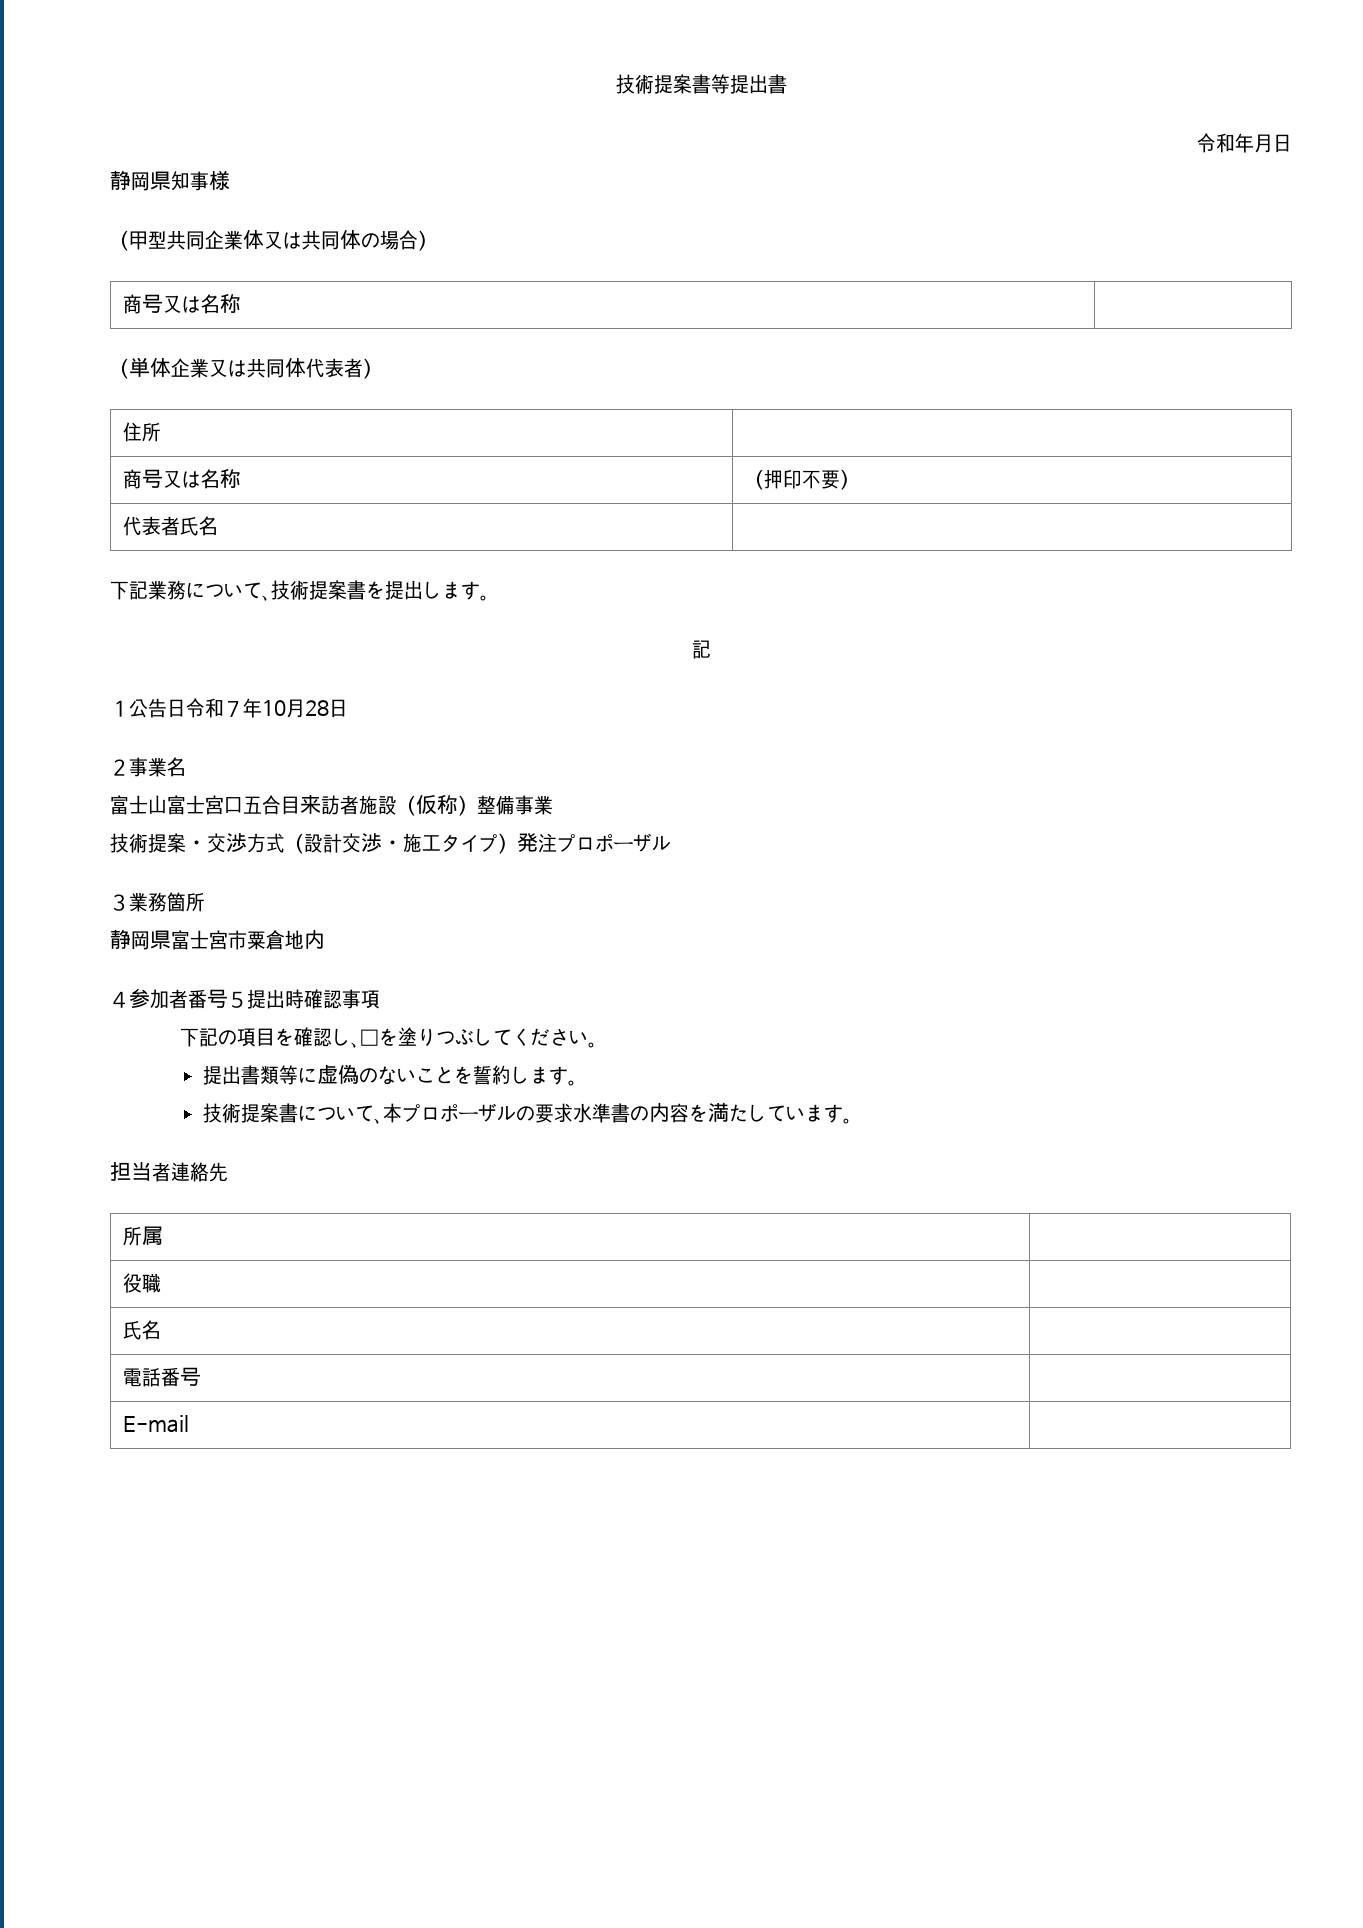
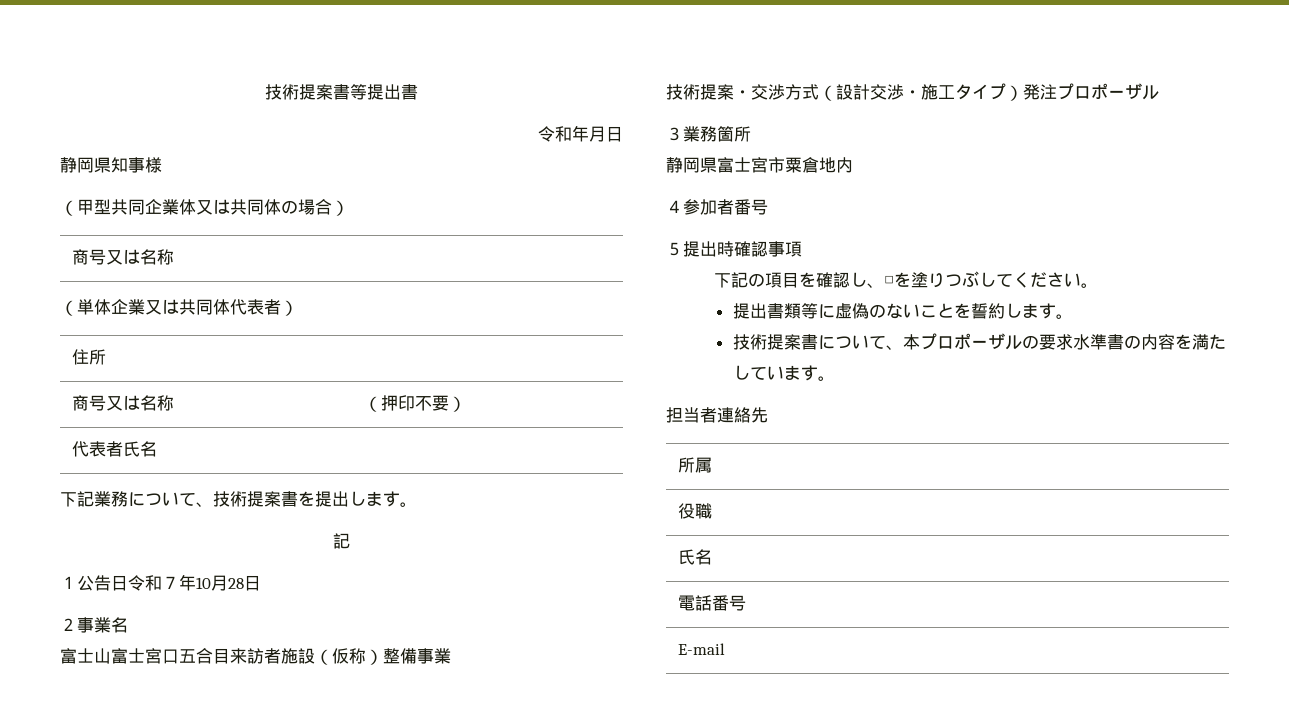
- ４参加者番号５提出時確認事項
+ ４参加者番号
+ ５提出時確認事項

